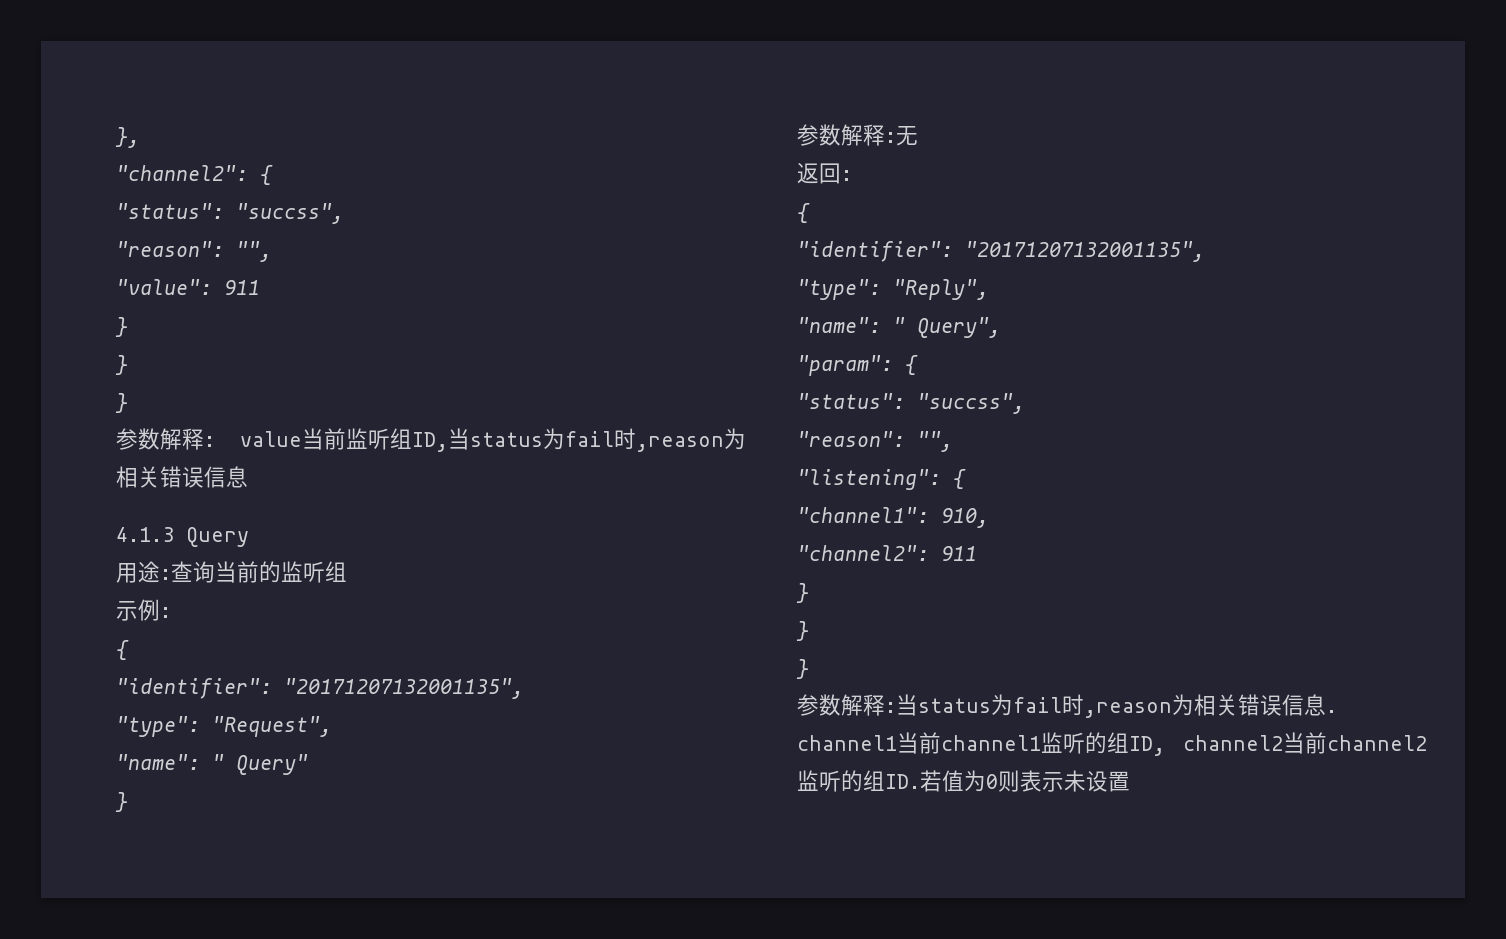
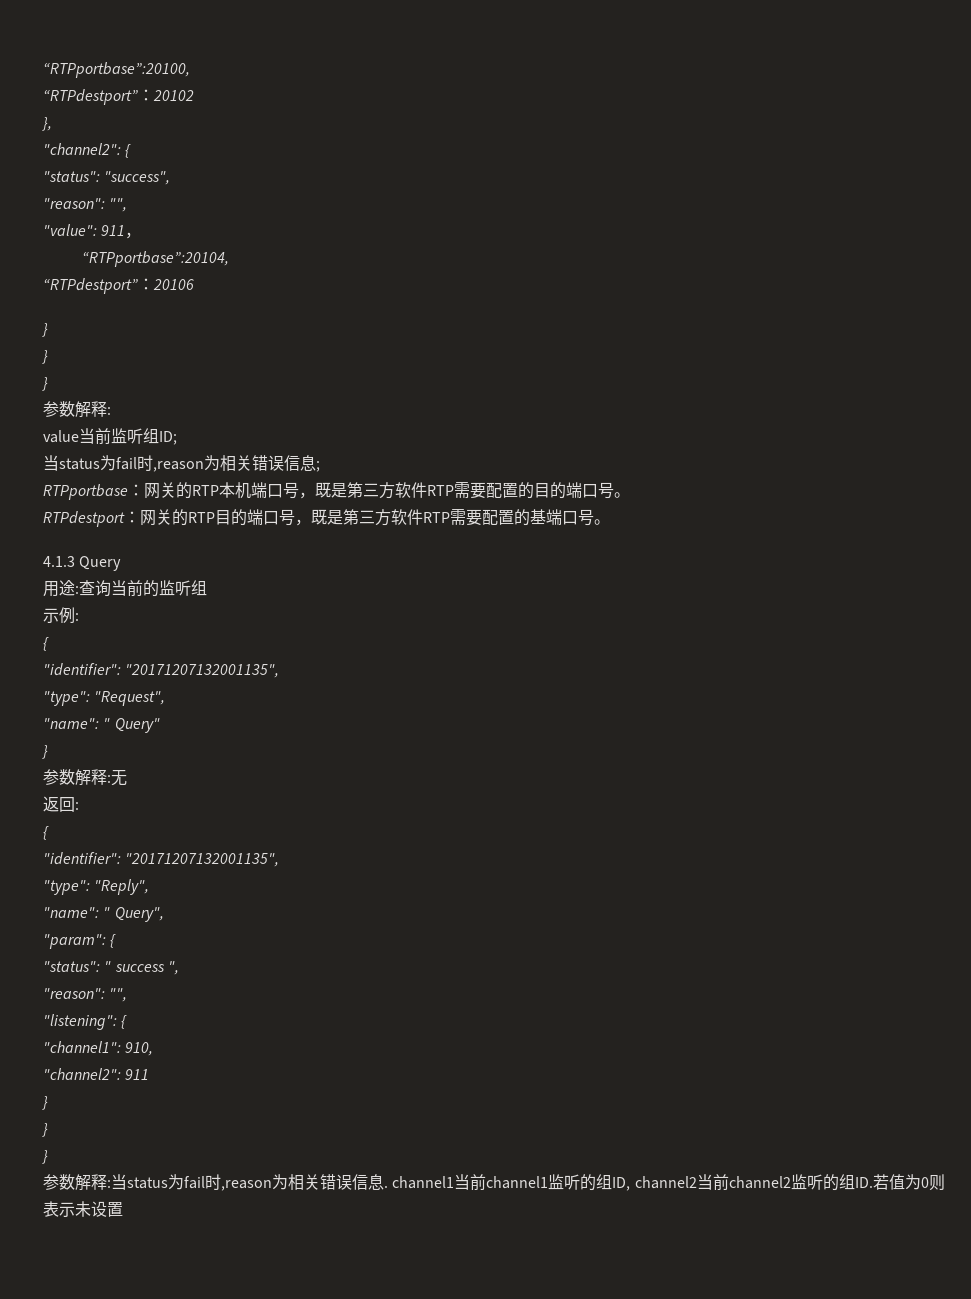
+ “RTPportbase”:20100,
+ “RTPdestport”：20102
  "channel2": {
- "status": "succss",
+ "status": "success",
- "value": 911
+ "value": 911，
+ “RTPportbase”:20104,
+ “RTPdestport”：20106
  }
  }
  }
- 参数解释: value当前监听组ID,当status为fail时,reason为相关错误信息
+ 参数解释:
+ value当前监听组ID;
+ 当status为fail时,reason为相关错误信息;
+ RTPportbase：网关的RTP本机端口号，既是第三方软件RTP需要配置的目的端口号。
+ RTPdestport：网关的RTP目的端口号，既是第三方软件RTP需要配置的基端口号。
  "param": {
- "status": "succss",
+ "status": " success ",

